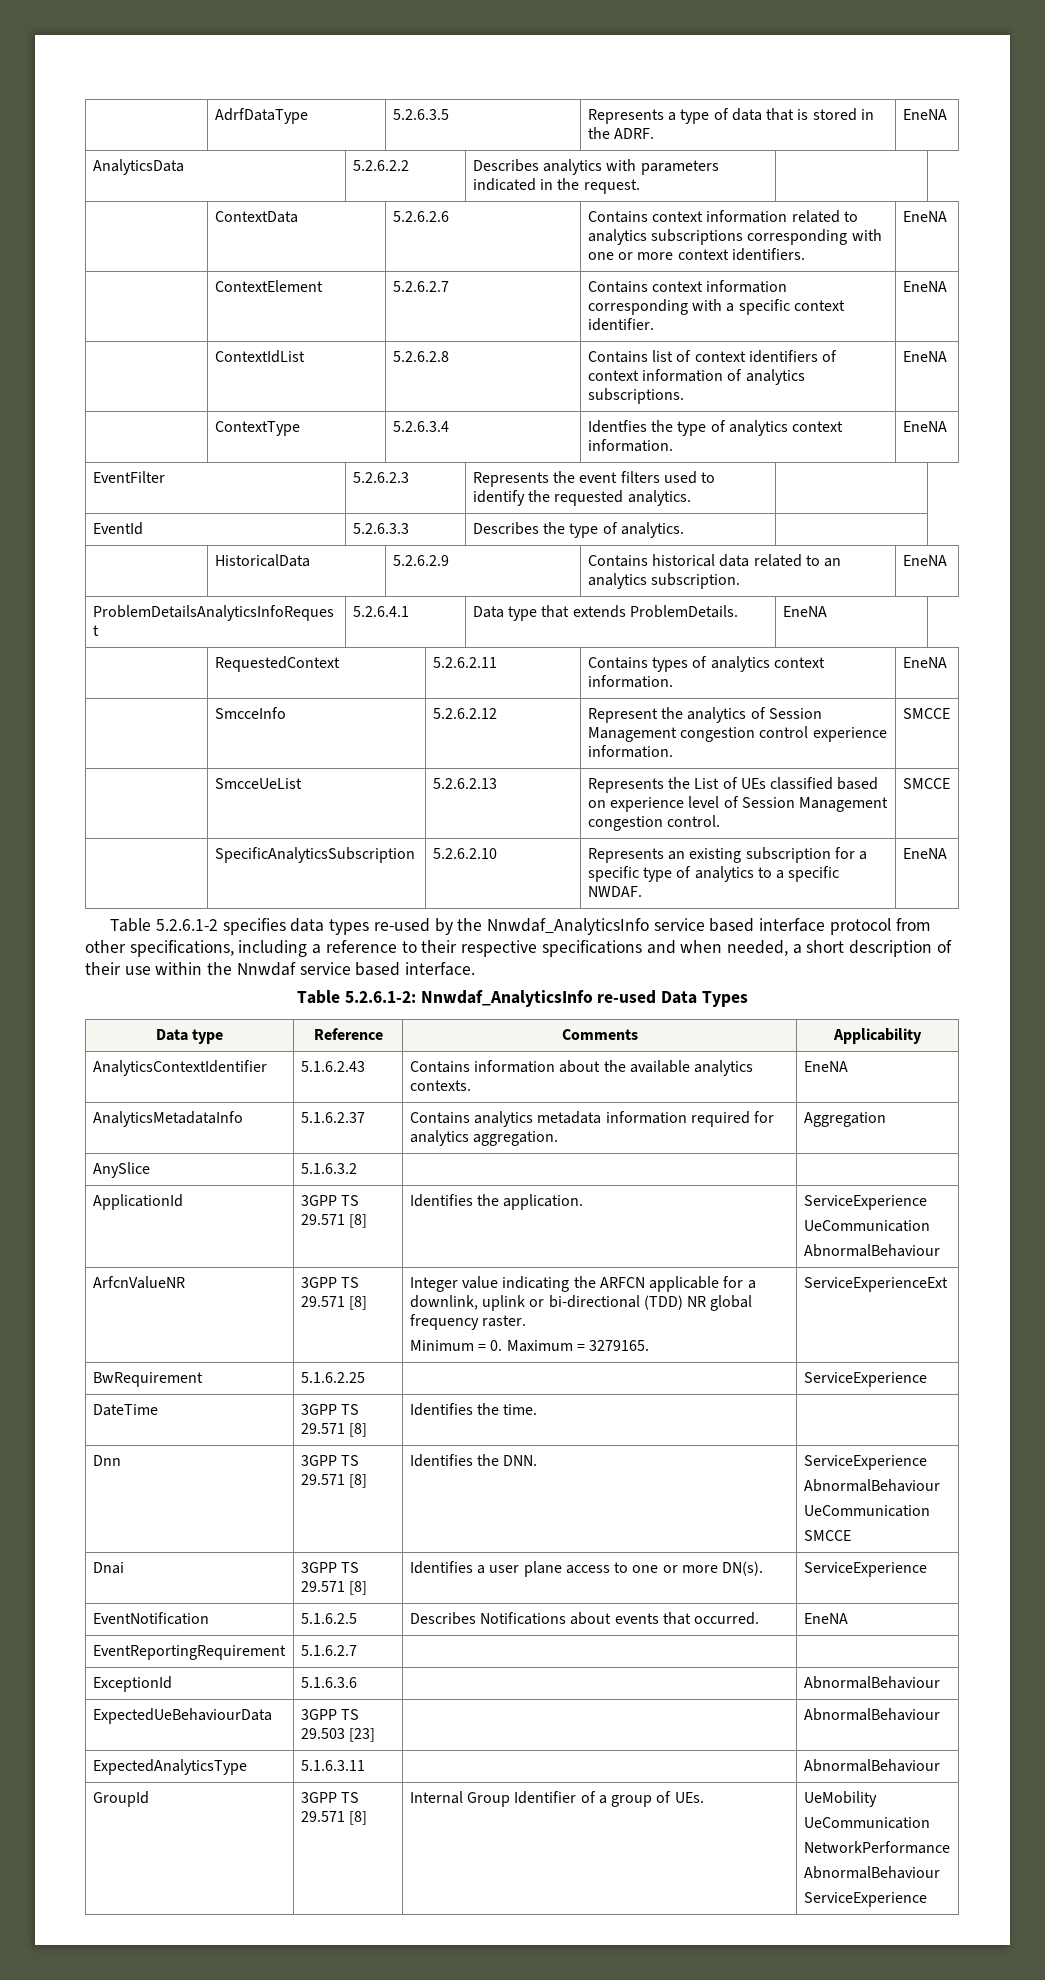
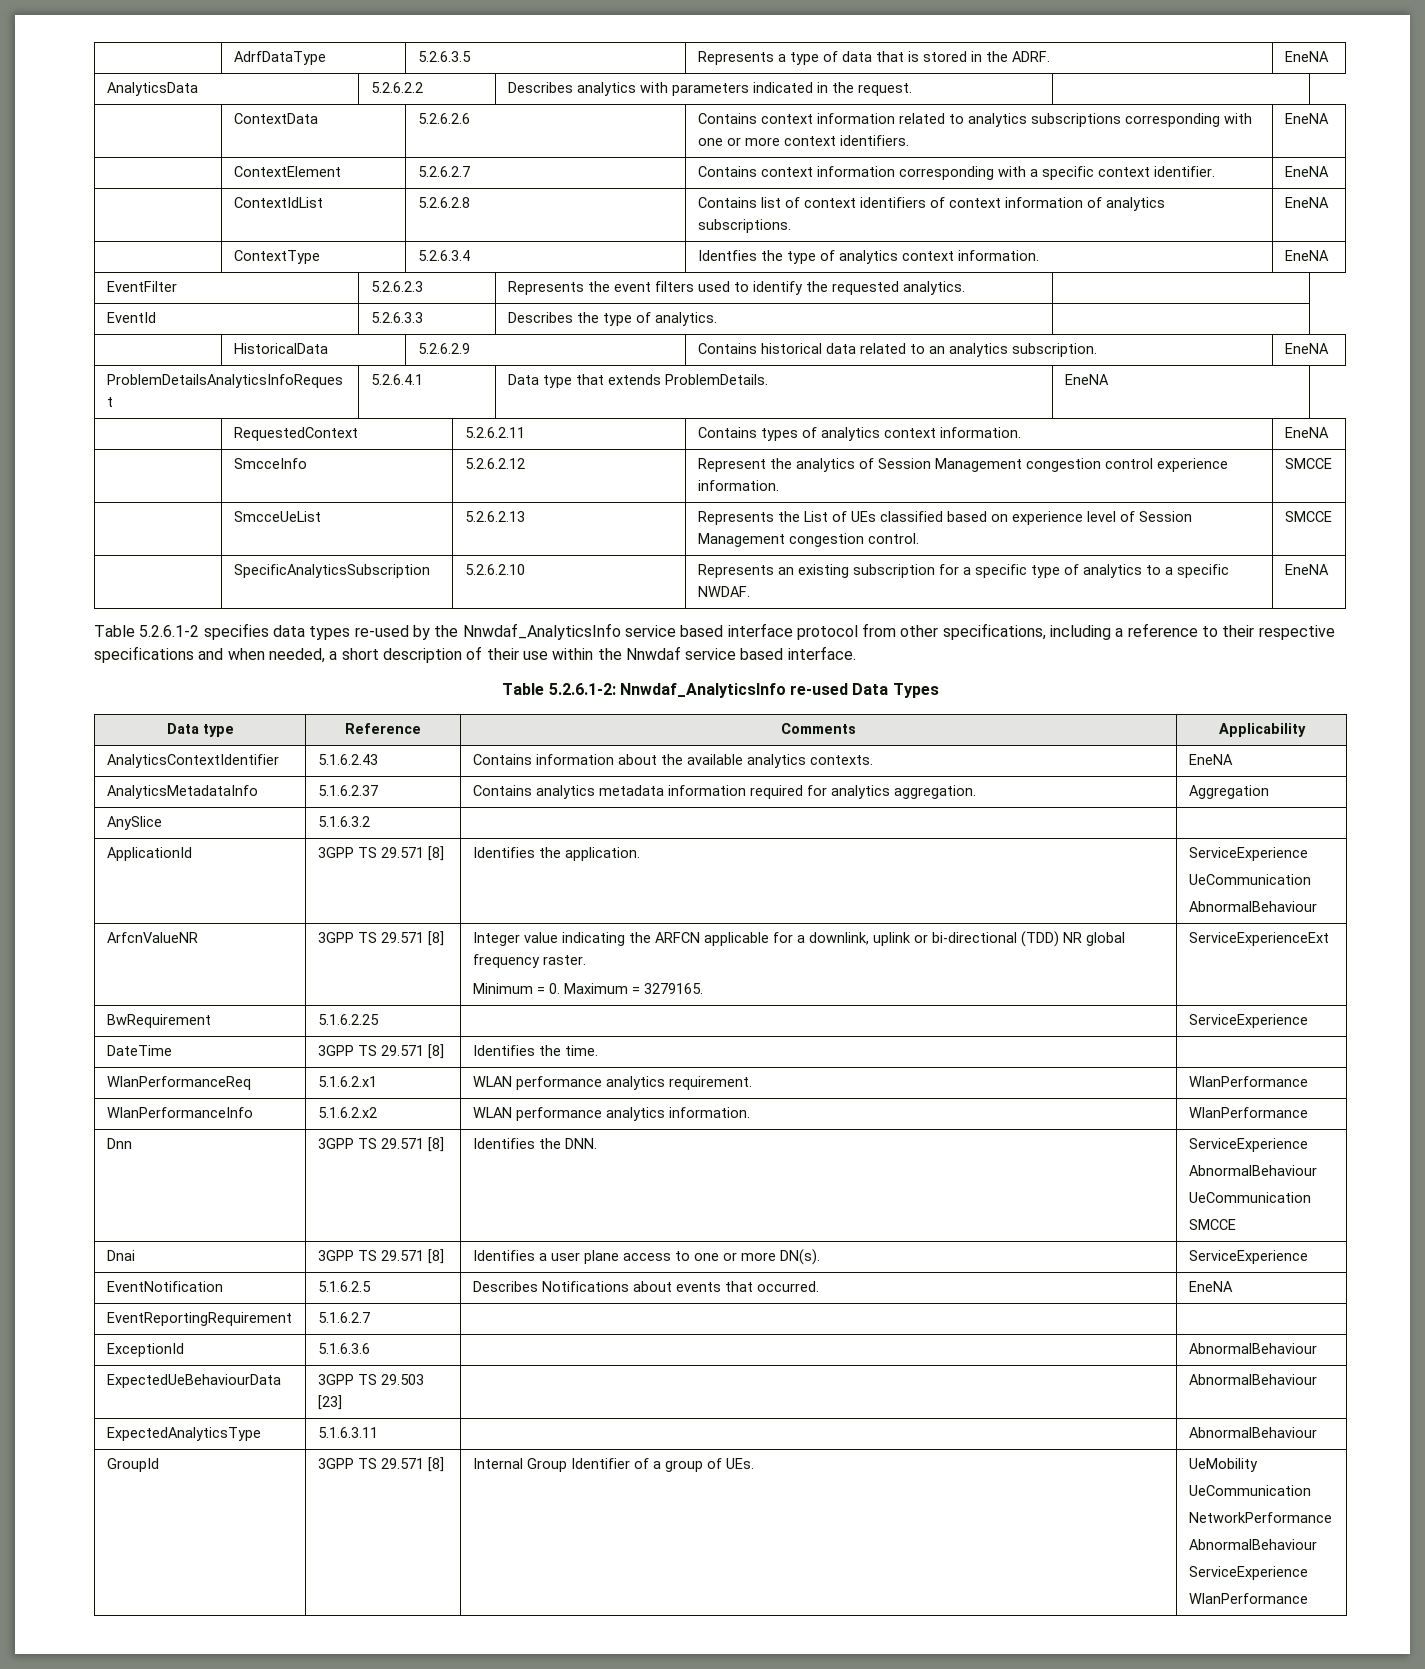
+ WlanPerformanceReq | 5.1.6.2.x1 | WLAN performance analytics requirement. | WlanPerformance
+ WlanPerformanceInfo | 5.1.6.2.x2 | WLAN performance analytics information. | WlanPerformance
  GroupId | 3GPP TS 29.571 [8] | Internal Group Identifier of a group of UEs. | UeMobility
  UeCommunication
  NetworkPerformance
  AbnormalBehaviour
  ServiceExperience
+ WlanPerformance

